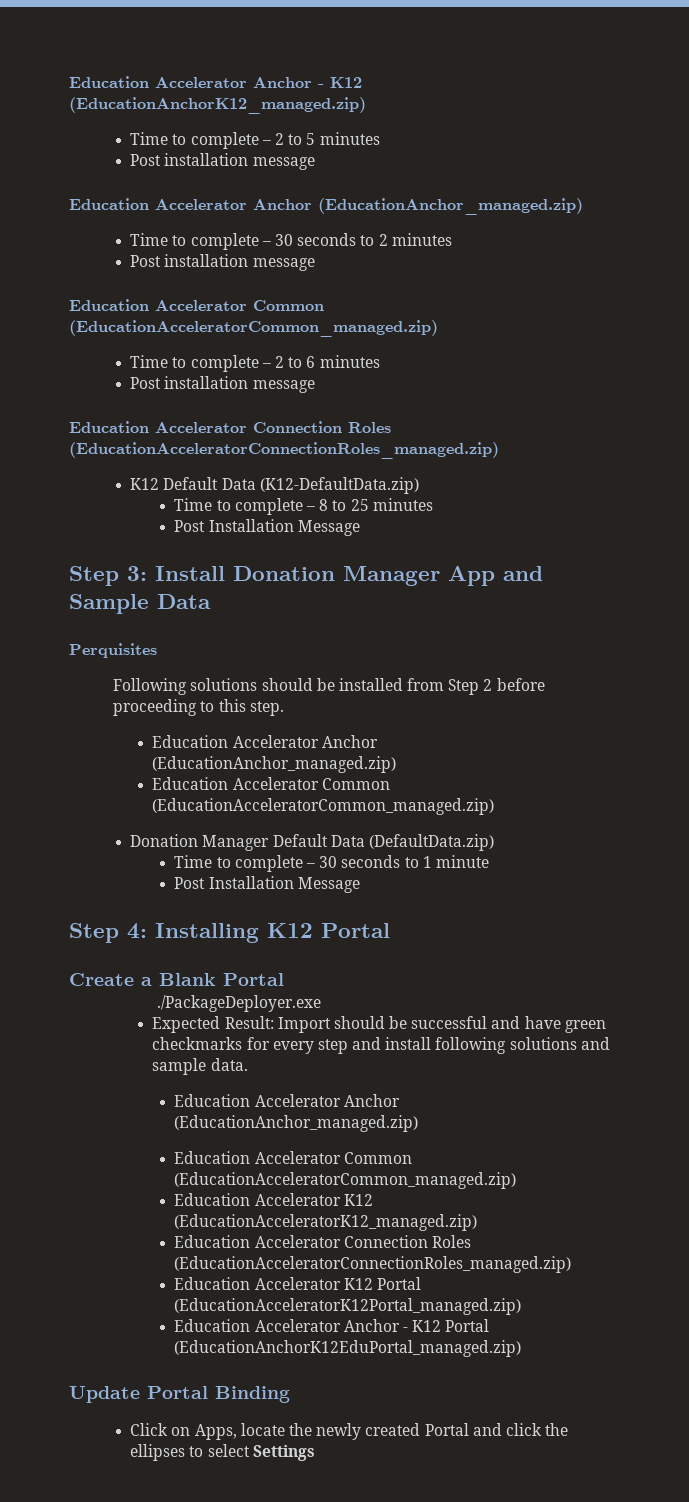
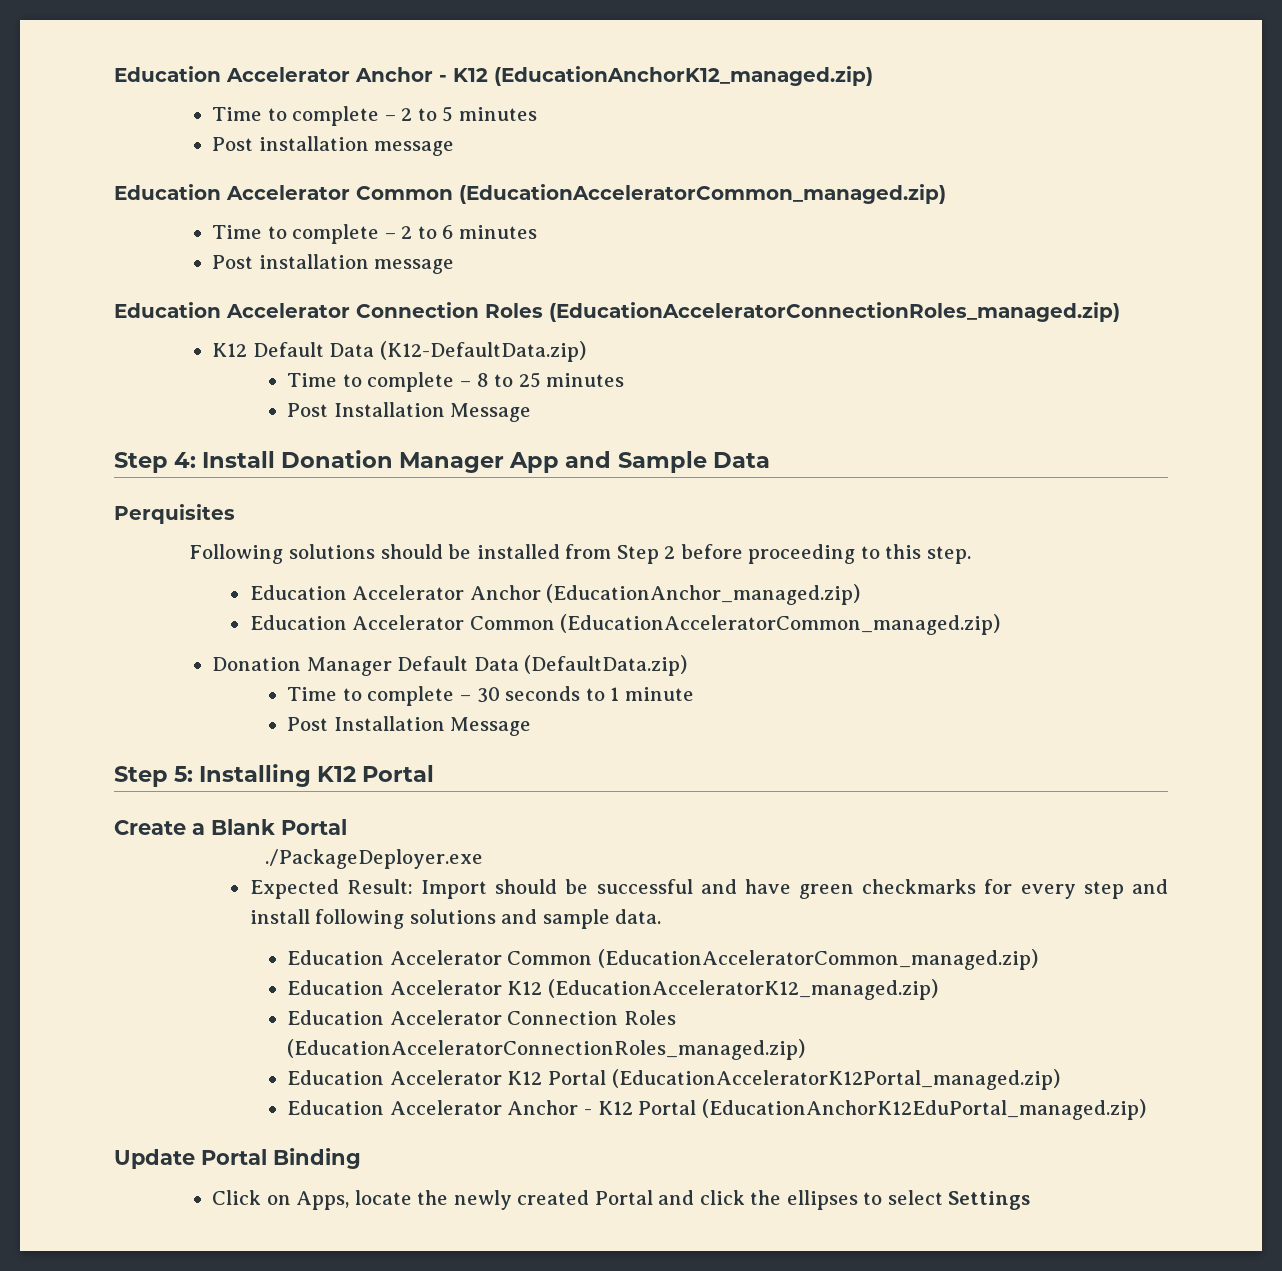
  Time to complete – 2 to 5 minutes
- Post installation message
- Education Accelerator Anchor (EducationAnchor_managed.zip)
- Time to complete – 30 seconds to 2 minutes
- Step 3: Install Donation Manager App and Sample Data
+ Step 4: Install Donation Manager App and Sample Data
- Step 4: Installing K12 Portal
+ Step 5: Installing K12 Portal
  Expected Result: Import should be successful and have green checkmarks for every step and install following solutions and sample data.
- Education Accelerator Anchor (EducationAnchor_managed.zip)

